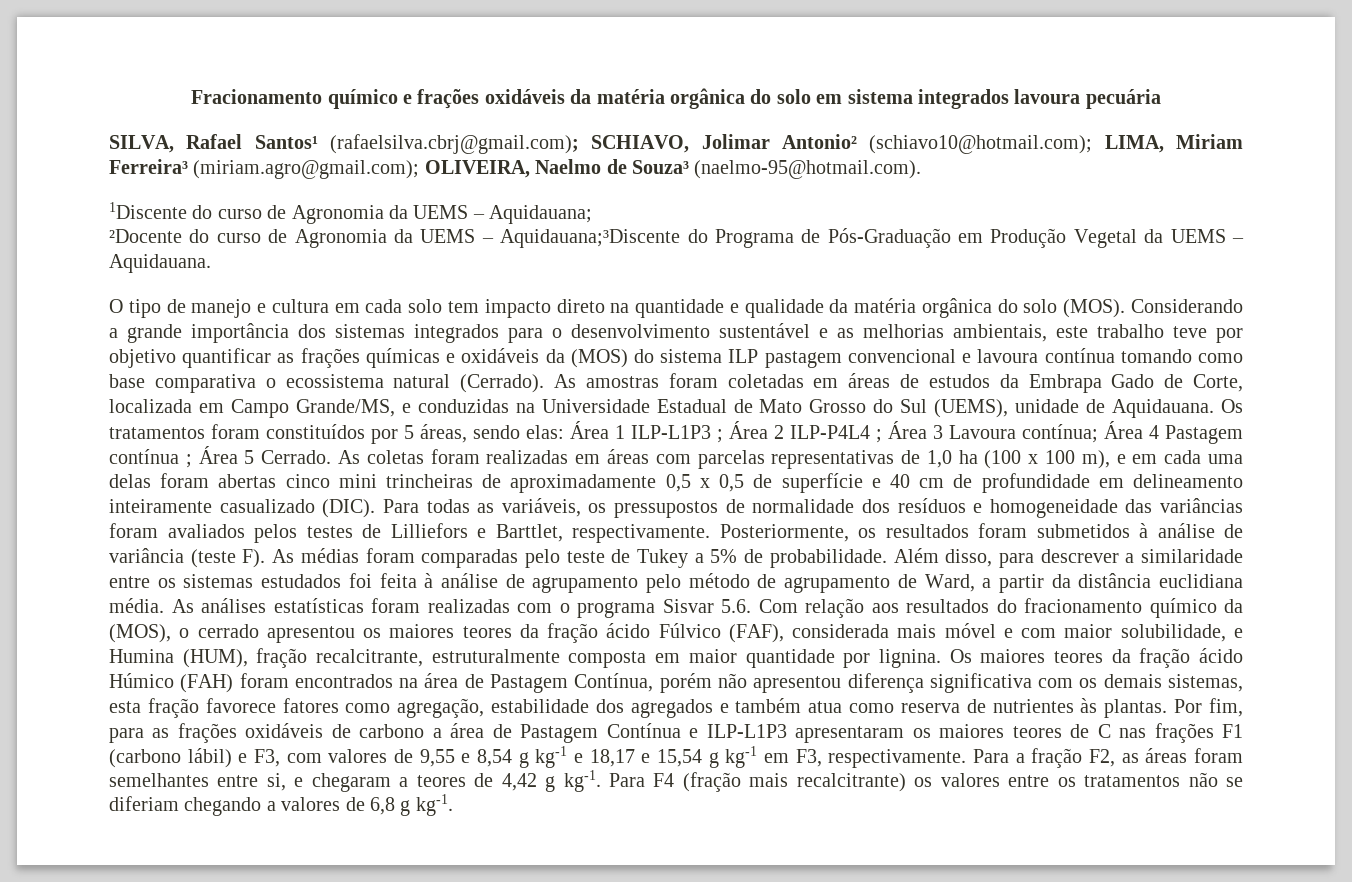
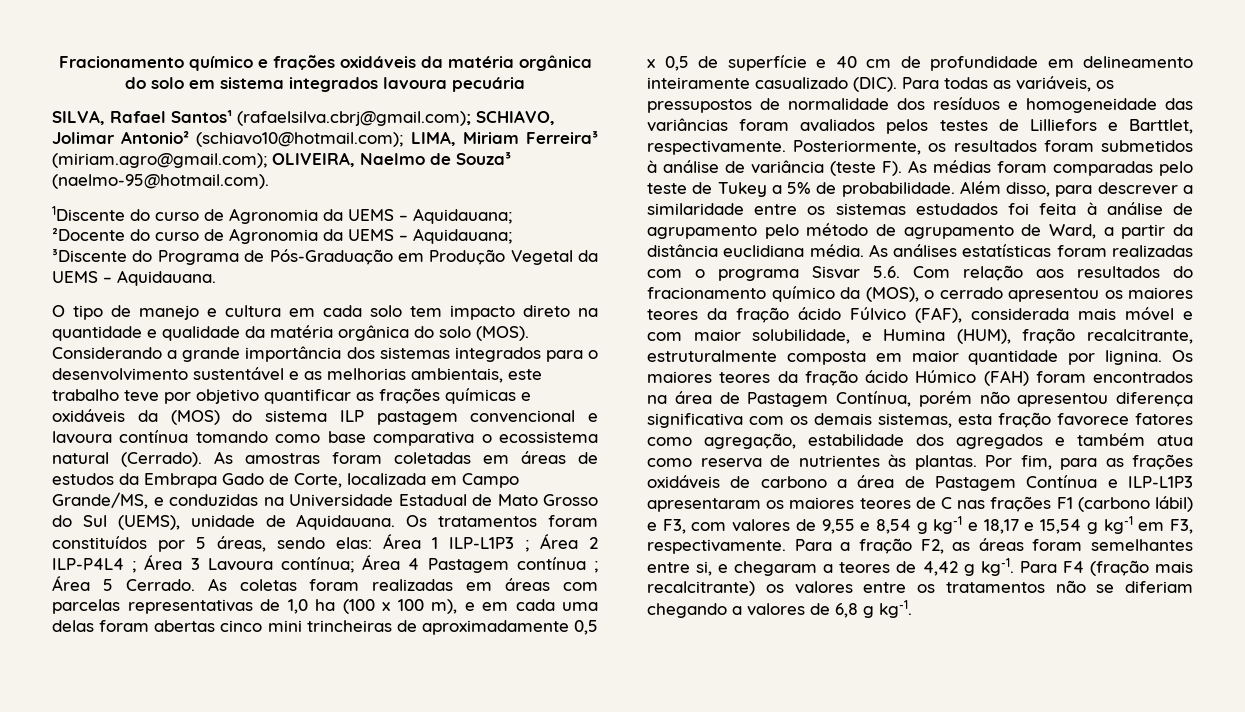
- ²Docente do curso de Agronomia da UEMS – Aquidauana;³Discente do Programa de Pós-Graduação em Produção Vegetal da UEMS – Aquidauana.
+ ²Docente do curso de Agronomia da UEMS – Aquidauana;
+ ³Discente do Programa de Pós-Graduação em Produção Vegetal da UEMS – Aquidauana.

